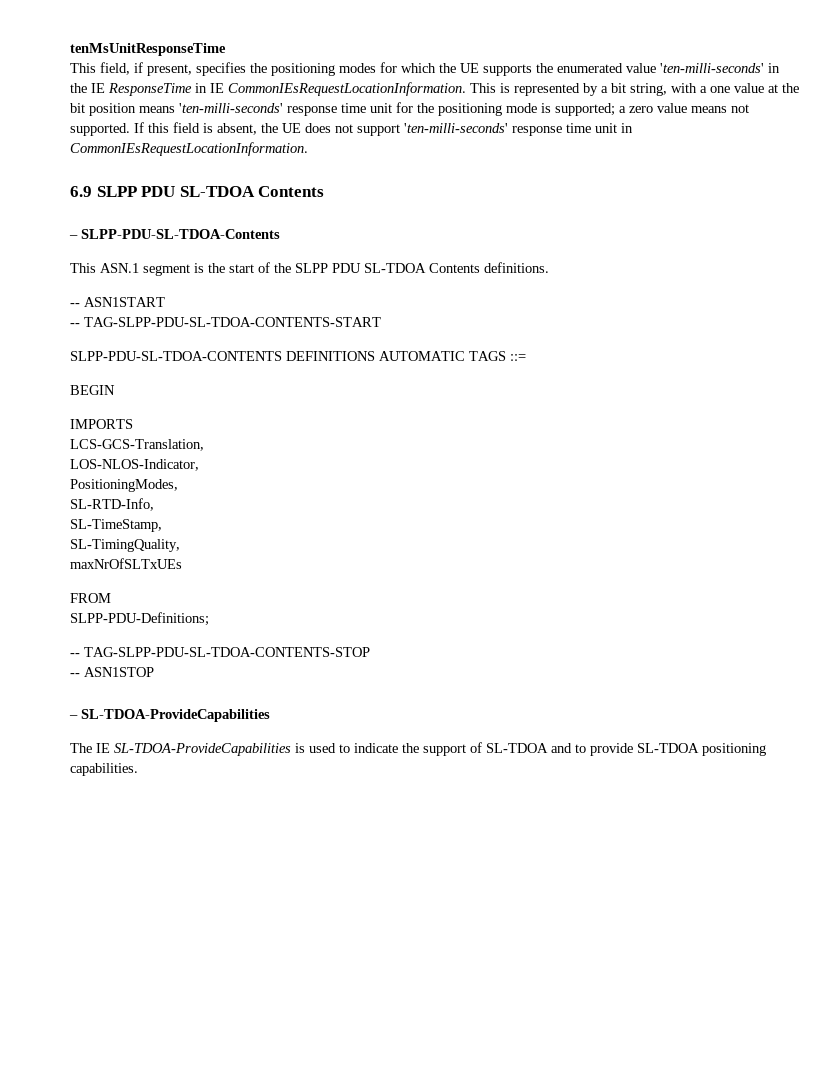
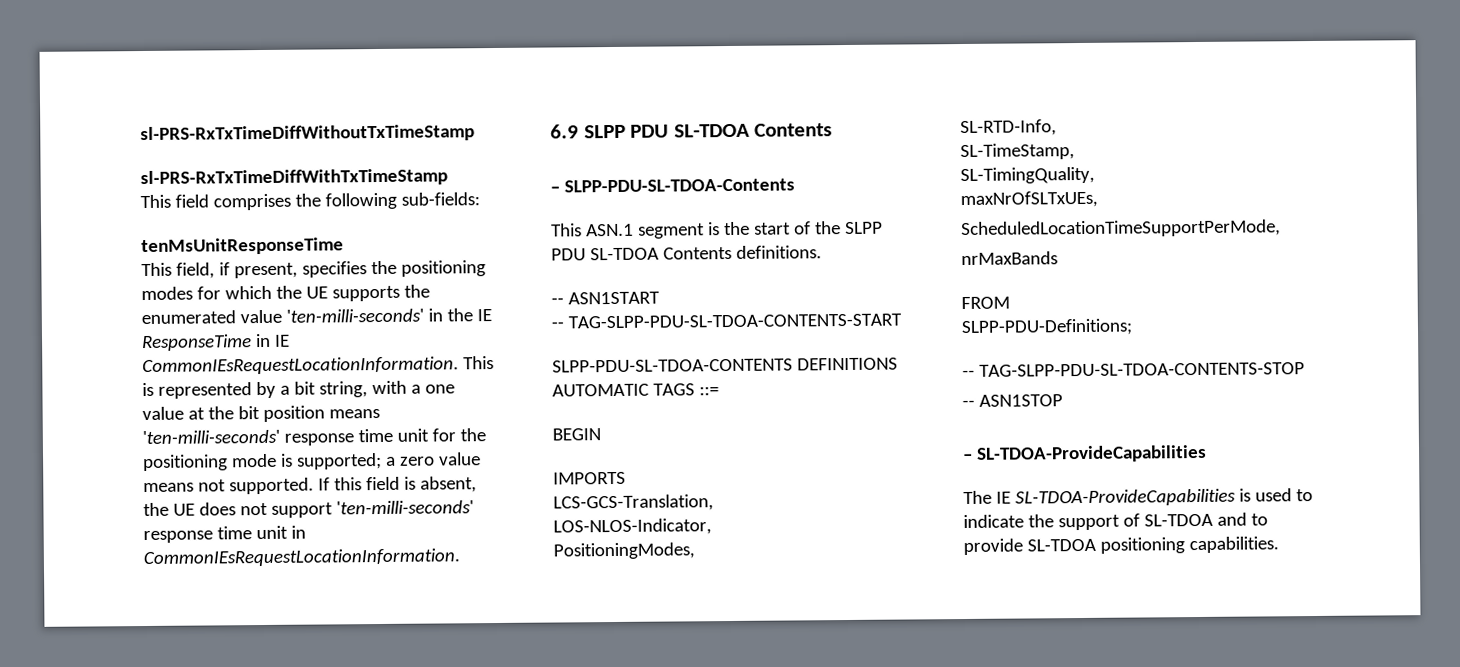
+ sl-PRS-RxTxTimeDiffWithoutTxTimeStamp
+ sl-PRS-RxTxTimeDiffWithTxTimeStamp
+ This field comprises the following sub-fields:
- maxNrOfSLTxUEs
+ maxNrOfSLTxUEs,
+ ScheduledLocationTimeSupportPerMode,
+ nrMaxBands

